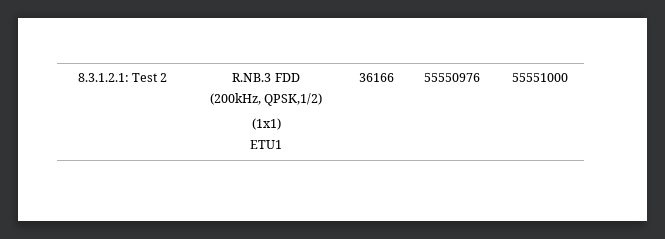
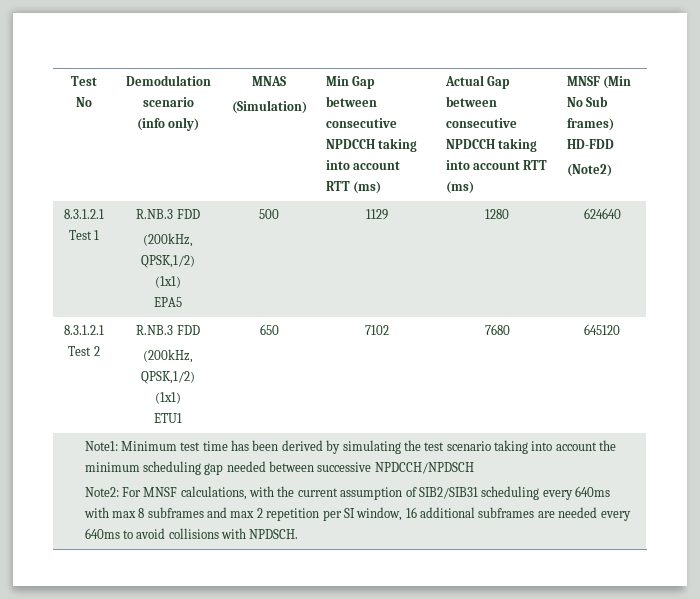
- 8.3.1.2.1: Test 2 | R.NB.3 FDD
+ Test No | Demodulation scenario
+ (info only) | MNAS
+ (Simulation) | Min Gap between consecutive NPDCCH taking into account RTT (ms) | Actual Gap between consecutive NPDCCH taking into account RTT (ms) | MNSF (Min No Sub frames) HD-FDD
+ (Note2)
+ 8.3.1.2.1 Test 1 | R.NB.3 FDD
  (200kHz, QPSK,1/2)
  (1x1)
- ETU1 | 36166 | 55550976 | 55551000
+ EPA5 | 500 | 1129 | 1280 | 624640
+ 8.3.1.2.1 Test 2 | R.NB.3 FDD
+ (200kHz, QPSK,1/2)
+ (1x1)
+ ETU1 | 650 | 7102 | 7680 | 645120
+ Note1: Minimum test time has been derived by simulating the test scenario taking into account the minimum scheduling gap needed between successive NPDCCH/NPDSCH
+ Note2: For MNSF calculations, with the current assumption of SIB2/SIB31 scheduling every 640ms with max 8 subframes and max 2 repetition per SI window, 16 additional subframes are needed every 640ms to avoid collisions with NPDSCH.

